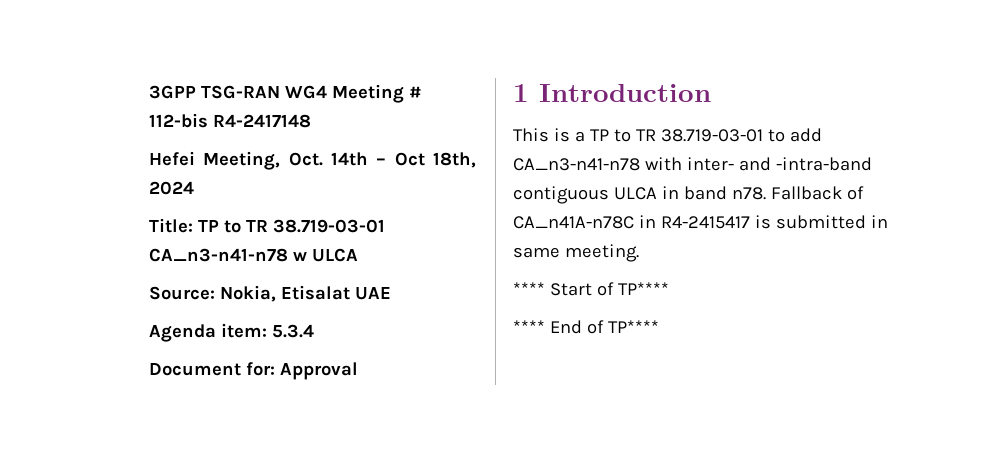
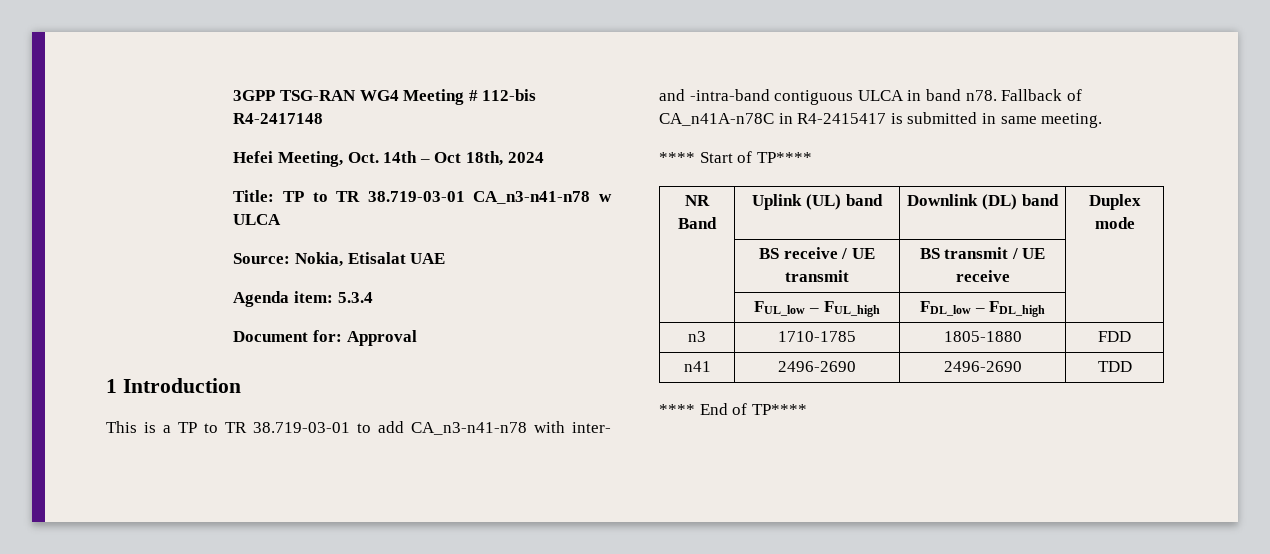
+ NR Band | Uplink (UL) band | Downlink (DL) band | Duplex mode
+ | BS receive / UE transmit | BS transmit / UE receive |
+ | FUL_low – FUL_high | FDL_low – FDL_high |
+ n3 | 1710-1785 | 1805-1880 | FDD
+ n41 | 2496-2690 | 2496-2690 | TDD

